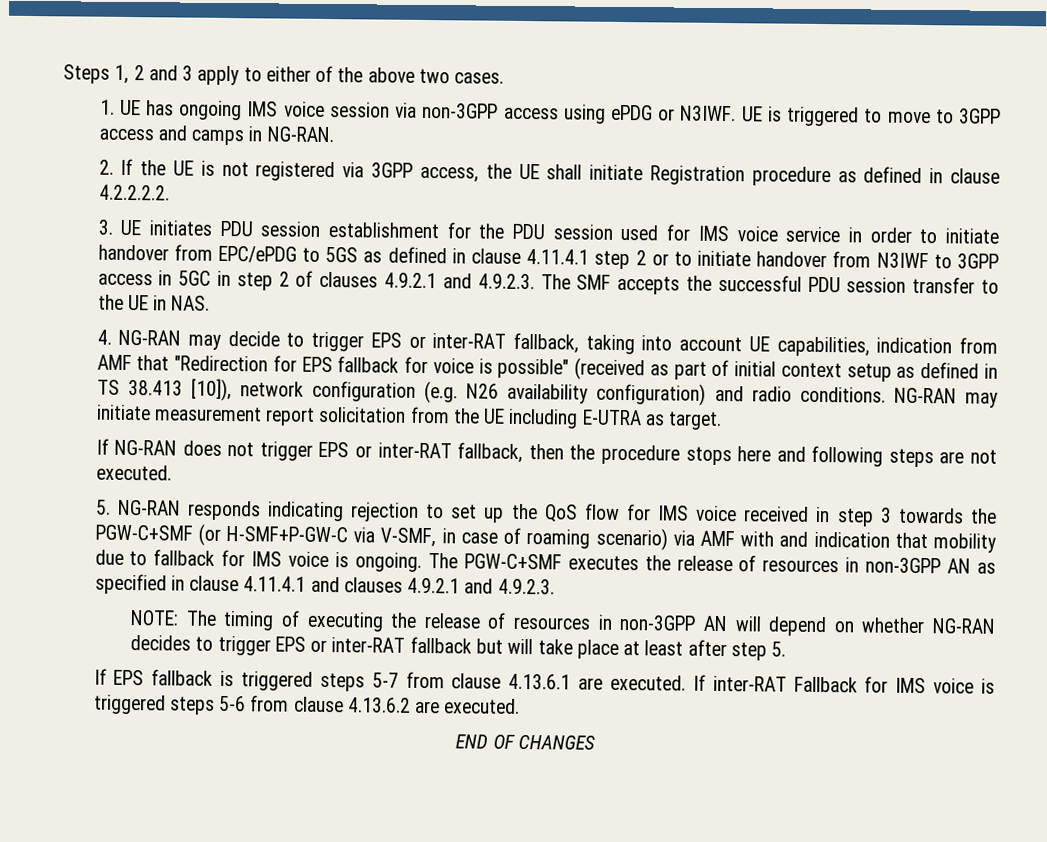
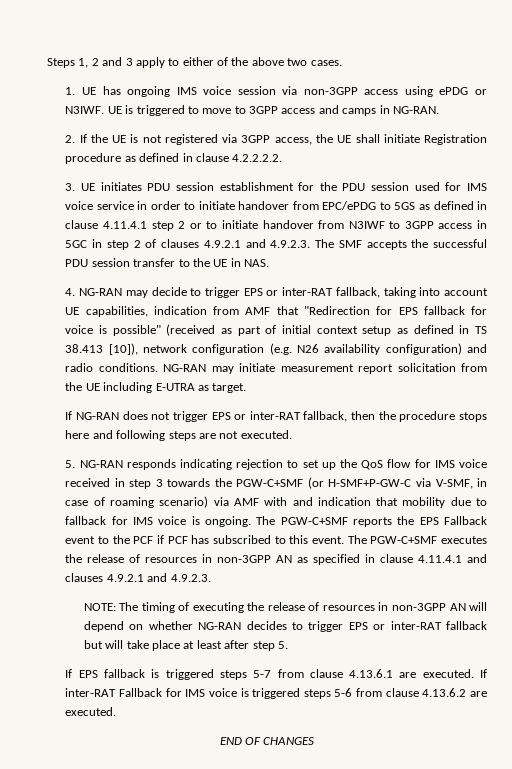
- The PGW-C+SMF executes the release of resources in non-3GPP AN as specified in clause 4.11.4.1 and clauses 4.9.2.1 and 4.9.2.3.
+ The PGW-C+SMF reports the EPS Fallback event to the PCF if PCF has subscribed to this event. The PGW-C+SMF executes the release of resources in non-3GPP AN as specified in clause 4.11.4.1 and clauses 4.9.2.1 and 4.9.2.3.

